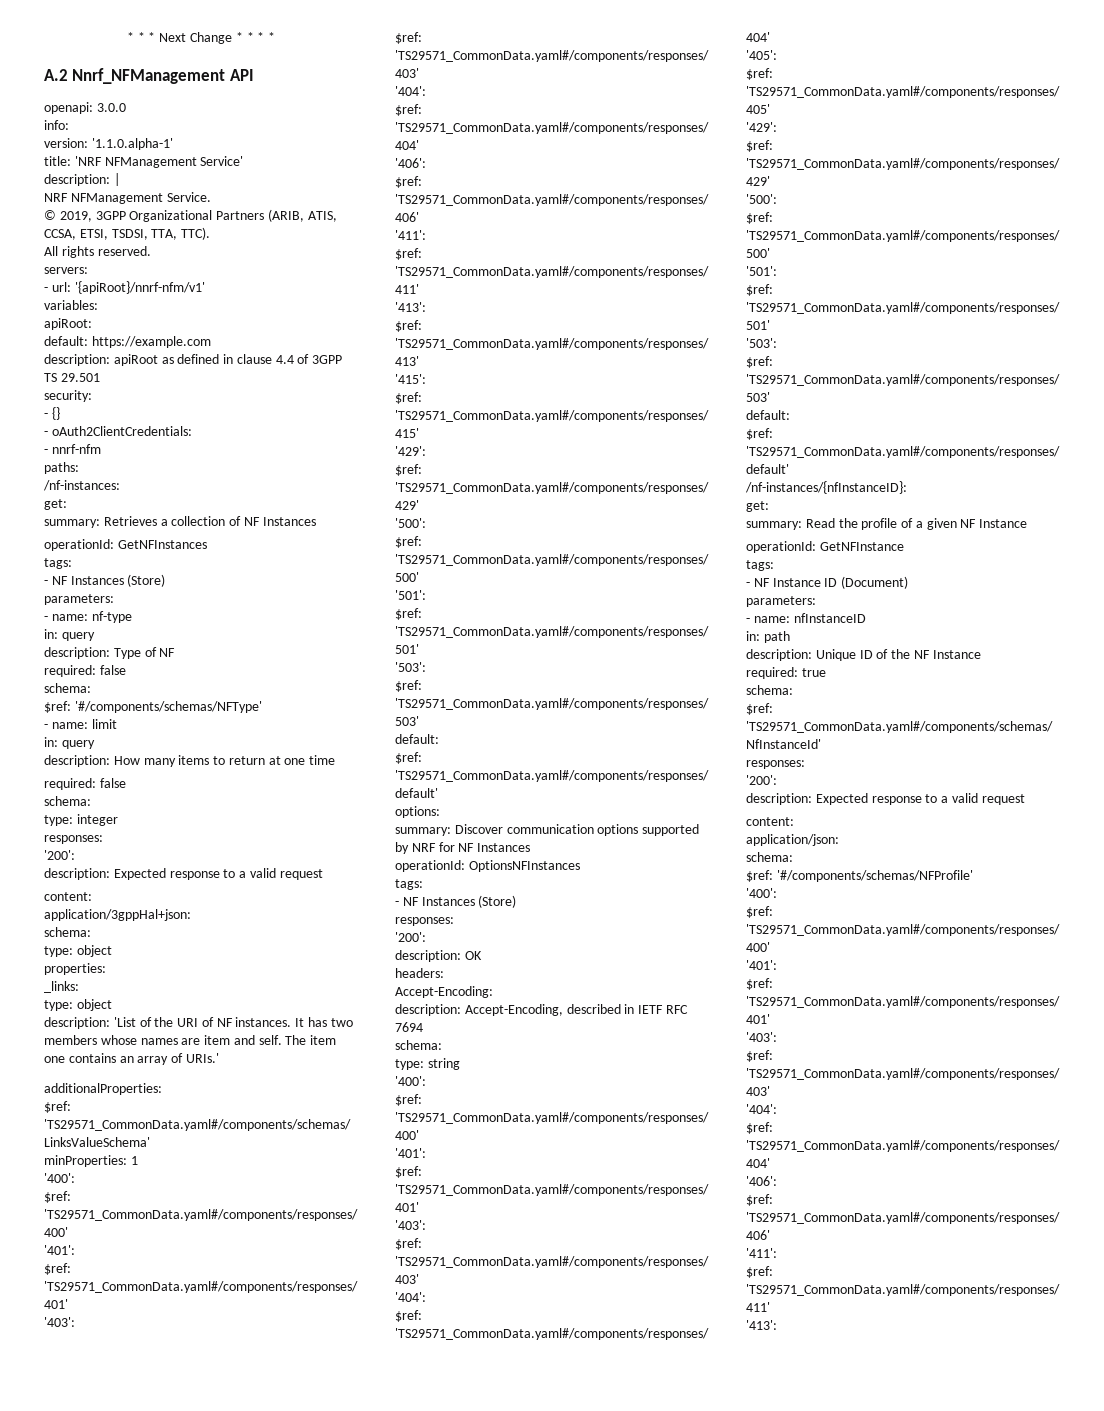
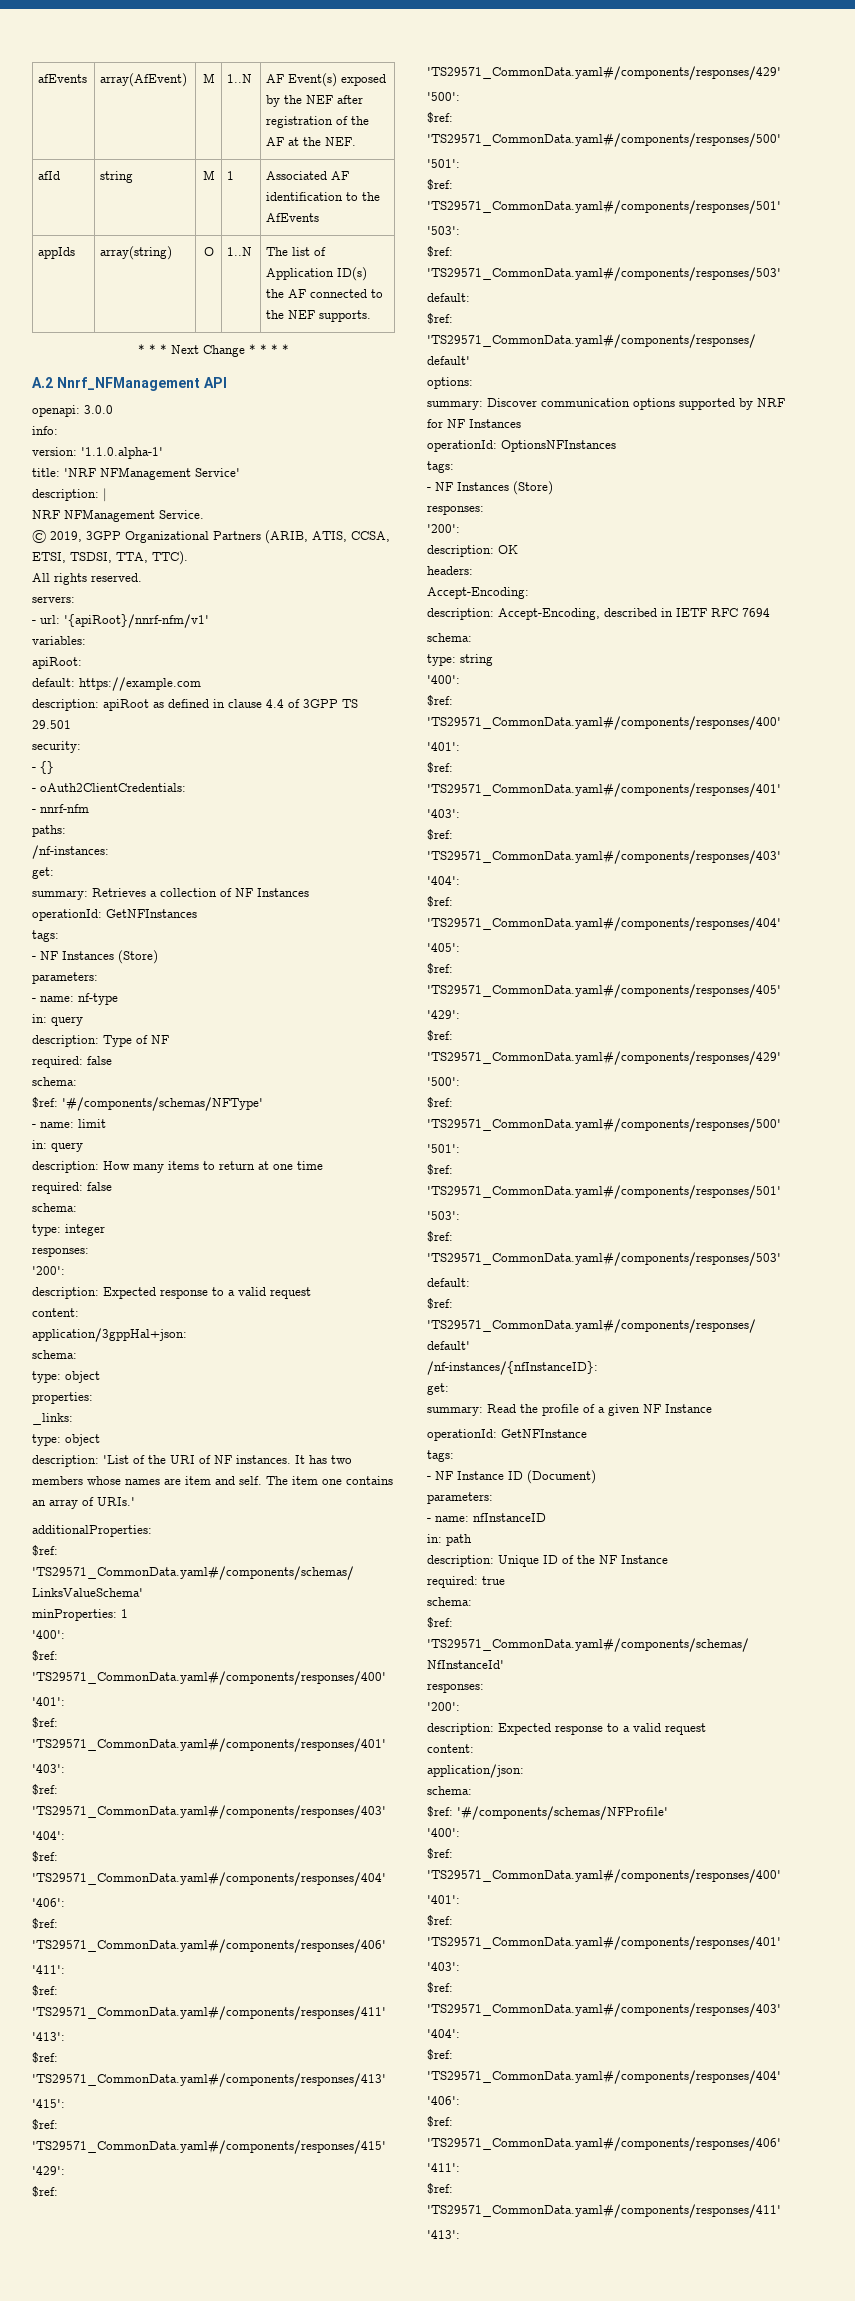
+ afEvents | array(AfEvent) | M | 1..N | AF Event(s) exposed by the NEF after registration of the AF at the NEF.
+ afId | string | M | 1 | Associated AF identification to the AfEvents
+ appIds | array(string) | O | 1..N | The list of Application ID(s) the AF connected to the NEF supports.

